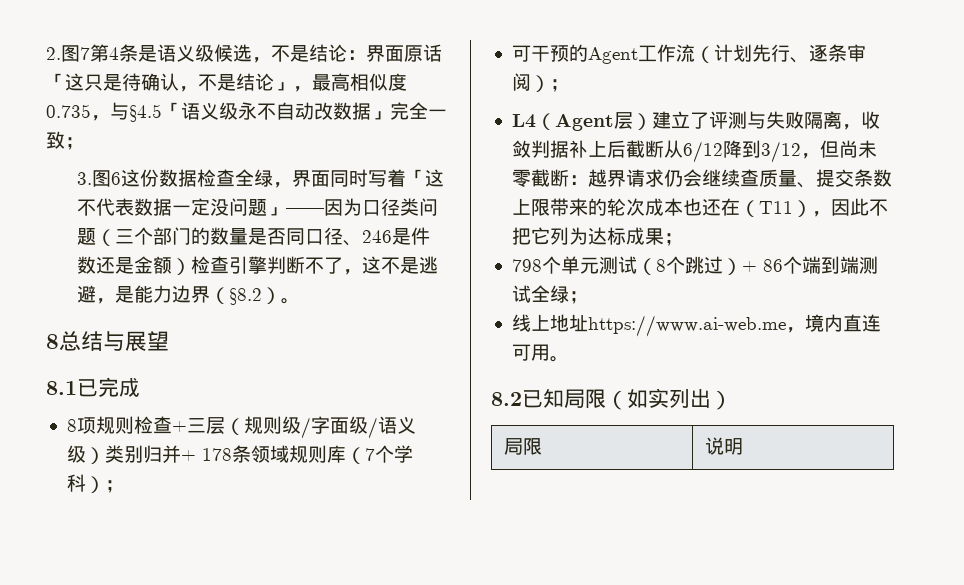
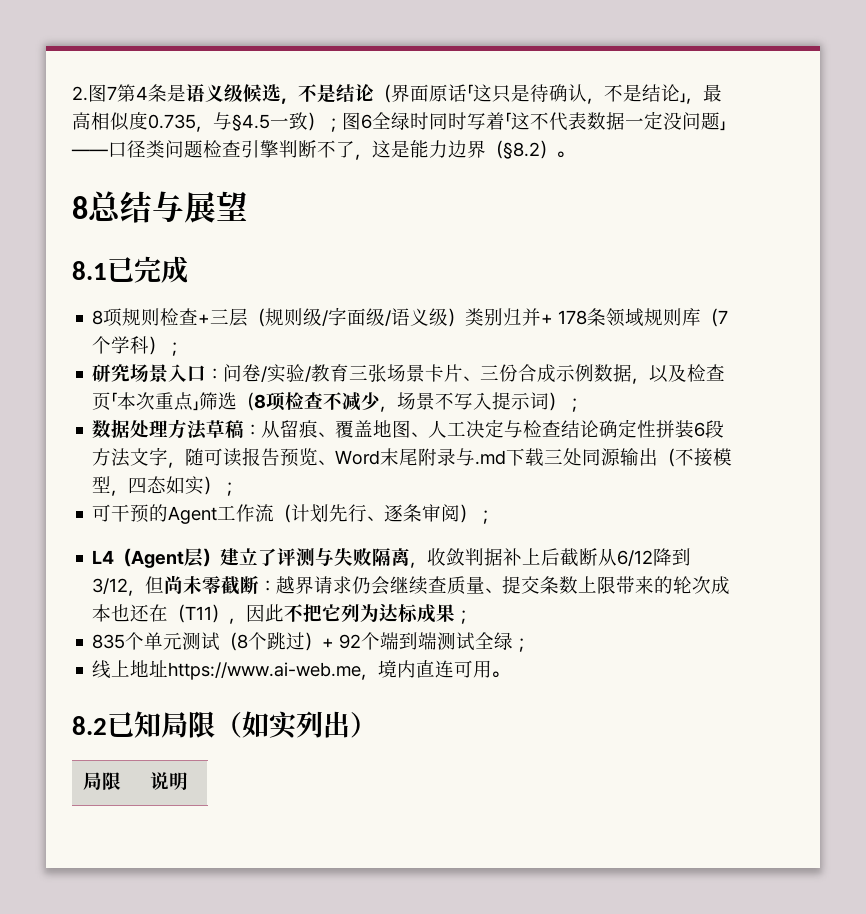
- 2.图7第4条是语义级候选，不是结论：界面原话「这只是待确认，不是结论」，最高相似度0.735，与§4.5「语义级永不自动改数据」完全一致；
- 3.图6这份数据检查全绿，界面同时写着「这不代表数据一定没问题」——因为口径类问题（三个部门的数量是否同口径、246是件数还是金额）检查引擎判断不了，这不是逃避，是能力边界（§8.2）。
+ 2.图7第4条是语义级候选，不是结论（界面原话「这只是待确认，不是结论」，最高相似度0.735，与§4.5一致）；图6全绿时同时写着「这不代表数据一定没问题」——口径类问题检查引擎判断不了，这是能力边界（§8.2）。
+ 研究场景入口：问卷/实验/教育三张场景卡片、三份合成示例数据，以及检查页「本次重点」筛选（8项检查不减少，场景不写入提示词）；
+ 数据处理方法草稿：从留痕、覆盖地图、人工决定与检查结论确定性拼装6段方法文字，随可读报告预览、Word末尾附录与.md下载三处同源输出（不接模型，四态如实）；
- 798个单元测试（8个跳过）+ 86个端到端测试全绿；
+ 835个单元测试（8个跳过）+ 92个端到端测试全绿；

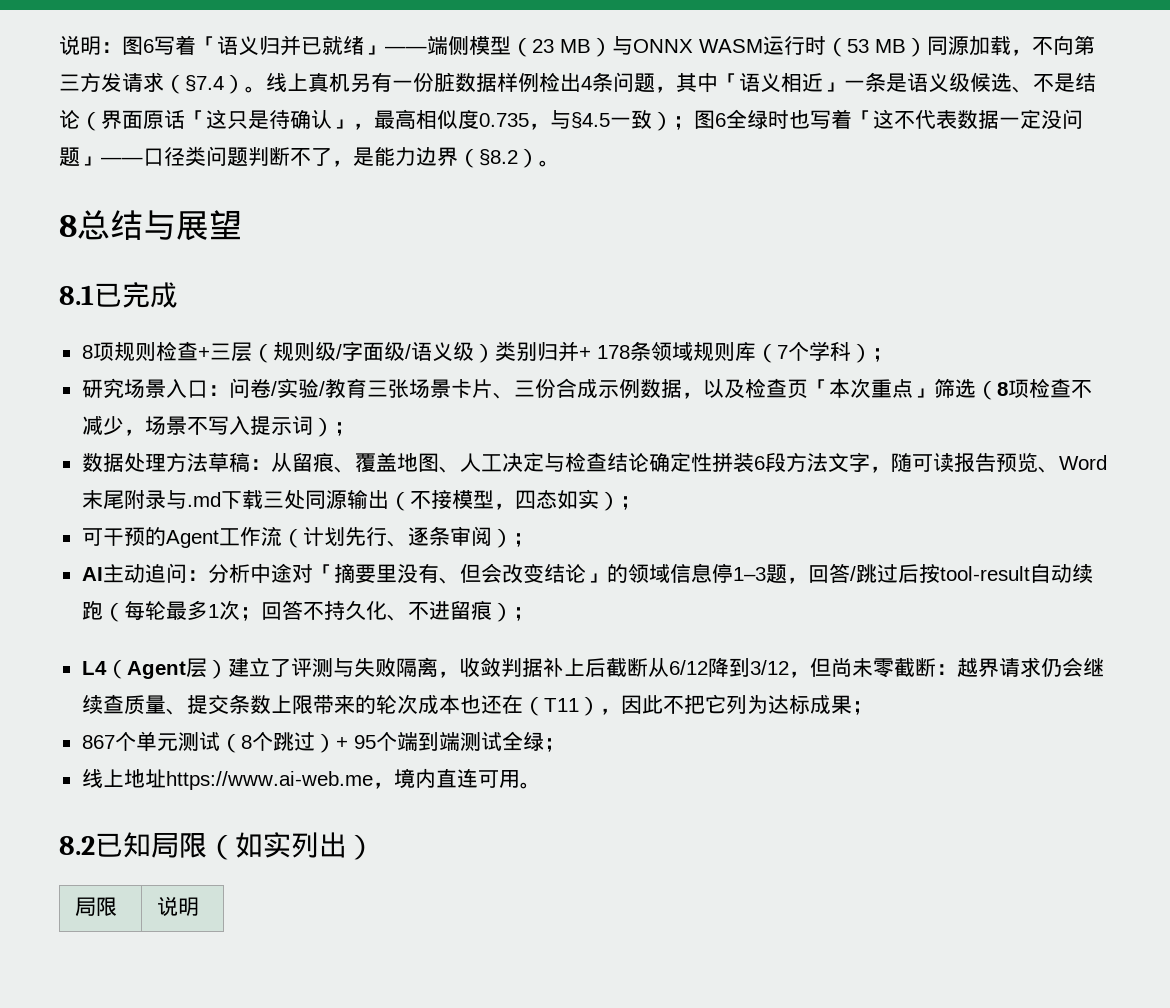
- 2.图7第4条是语义级候选，不是结论（界面原话「这只是待确认，不是结论」，最高相似度0.735，与§4.5一致）；图6全绿时同时写着「这不代表数据一定没问题」——口径类问题检查引擎判断不了，这是能力边界（§8.2）。
+ 说明：图6写着「语义归并已就绪」——端侧模型（23 MB）与ONNX WASM运行时（53 MB）同源加载，不向第三方发请求（§7.4）。线上真机另有一份脏数据样例检出4条问题，其中「语义相近」一条是语义级候选、不是结论（界面原话「这只是待确认」，最高相似度0.735，与§4.5一致）；图6全绿时也写着「这不代表数据一定没问题」——口径类问题判断不了，是能力边界（§8.2）。
+ AI主动追问：分析中途对「摘要里没有、但会改变结论」的领域信息停1–3题，回答/跳过后按tool-result自动续跑（每轮最多1次；回答不持久化、不进留痕）；
- 835个单元测试（8个跳过）+ 92个端到端测试全绿；
+ 867个单元测试（8个跳过）+ 95个端到端测试全绿；

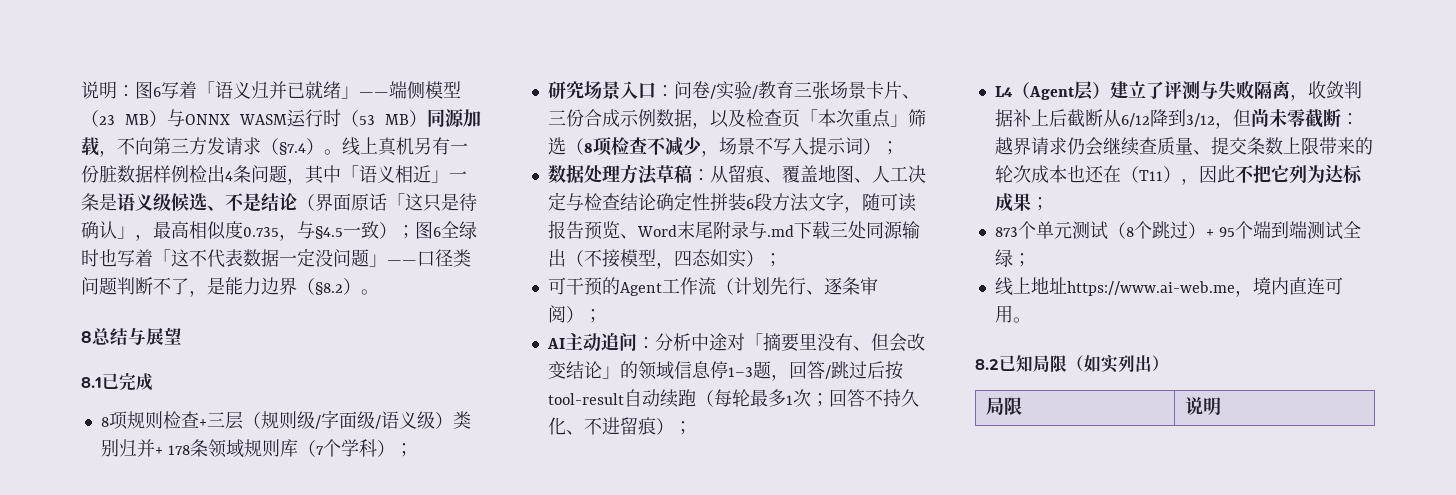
- 867个单元测试（8个跳过）+ 95个端到端测试全绿；
+ 873个单元测试（8个跳过）+ 95个端到端测试全绿；

